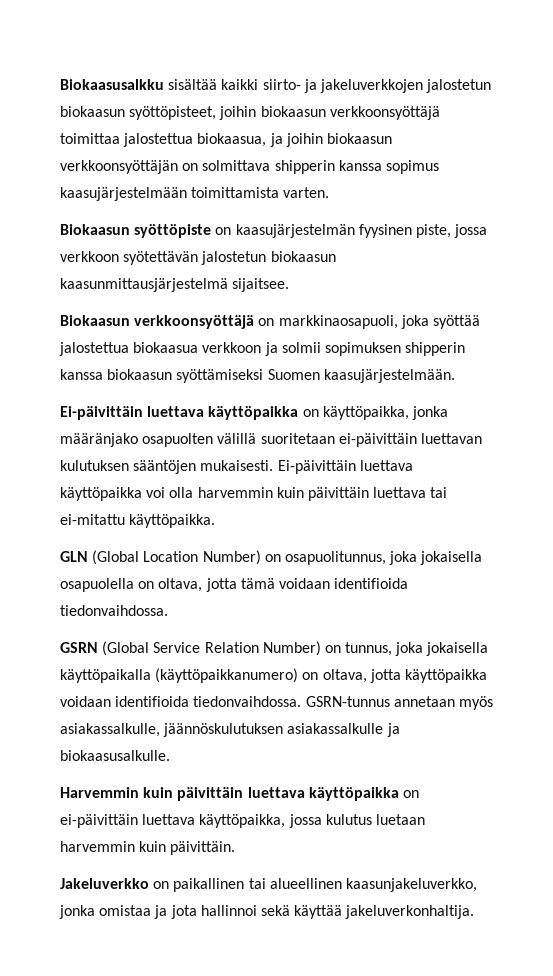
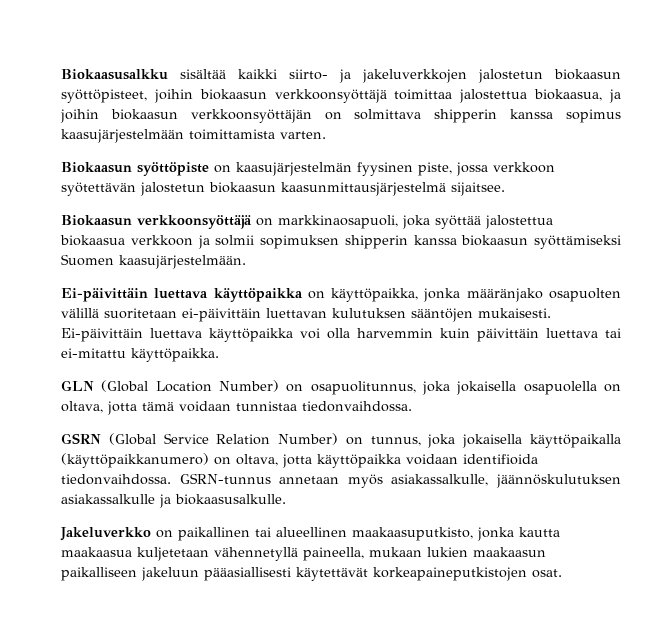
- GLN (Global Location Number) on osapuolitunnus, joka jokaisella osapuolella on oltava, jotta tämä voidaan identifioida tiedonvaihdossa.
+ GLN (Global Location Number) on osapuolitunnus, joka jokaisella osapuolella on oltava, jotta tämä voidaan tunnistaa tiedonvaihdossa.
- Harvemmin kuin päivittäin luettava käyttöpaikka on ei-päivittäin luettava käyttöpaikka, jossa kulutus luetaan harvemmin kuin päivittäin.
- Jakeluverkko on paikallinen tai alueellinen kaasunjakeluverkko, jonka omistaa ja jota hallinnoi sekä käyttää jakeluverkonhaltija.
+ Jakeluverkko on paikallinen tai alueellinen maakaasuputkisto, jonka kautta maakaasua kuljetetaan vähennetyllä paineella, mukaan lukien maakaasun paikalliseen jakeluun pääasiallisesti käytettävät korkeapaineputkistojen osat.

